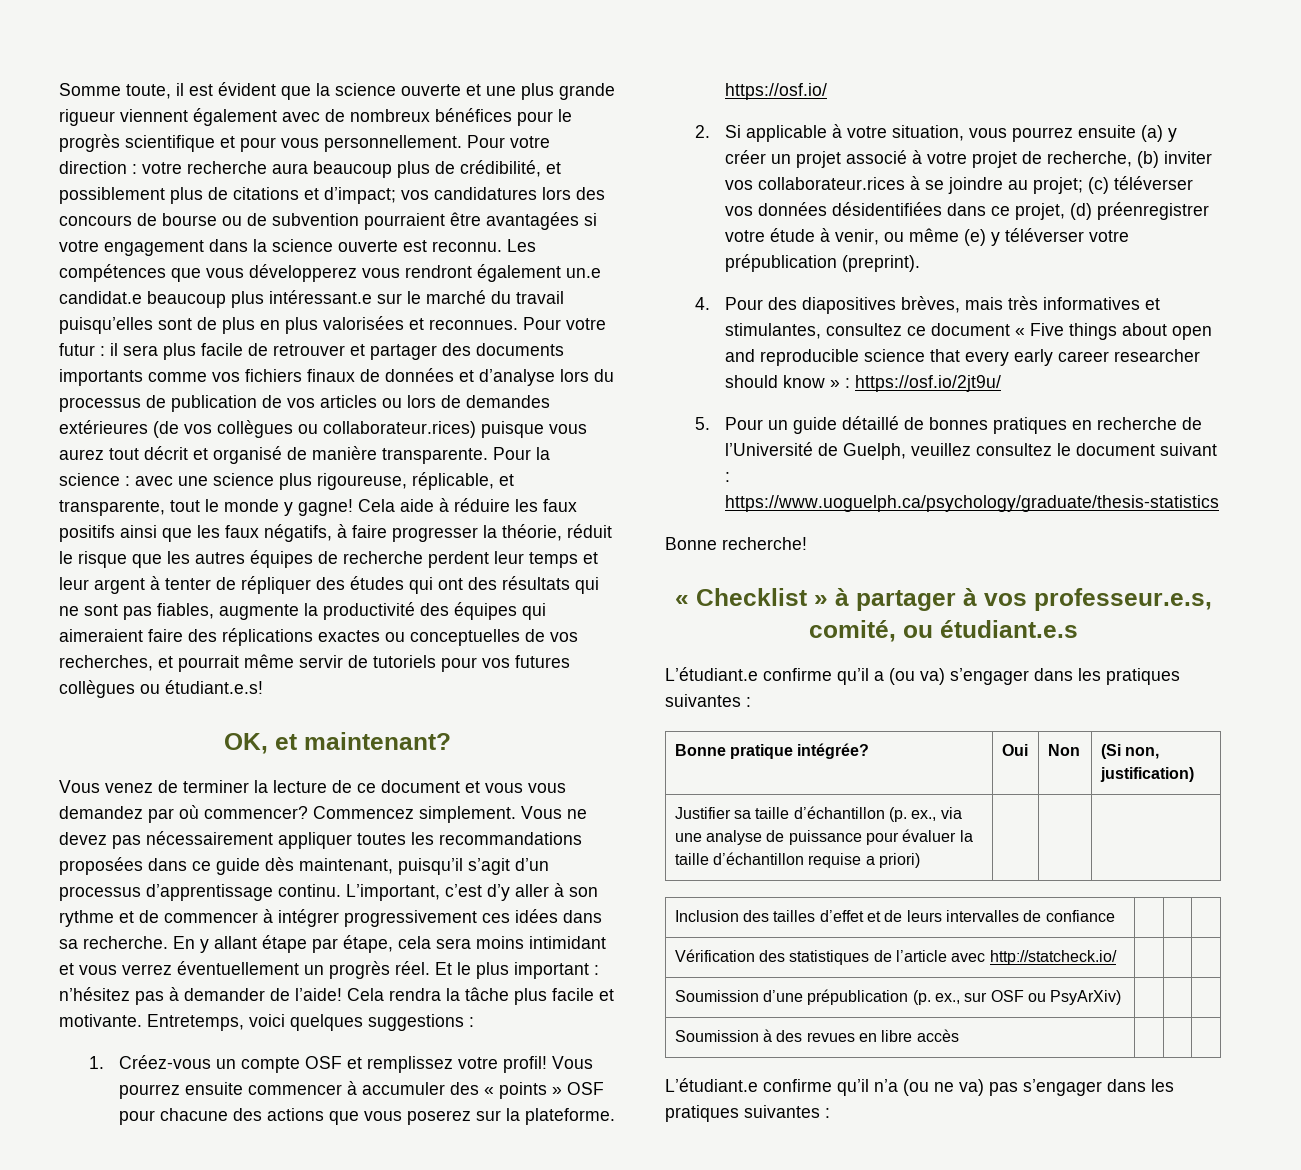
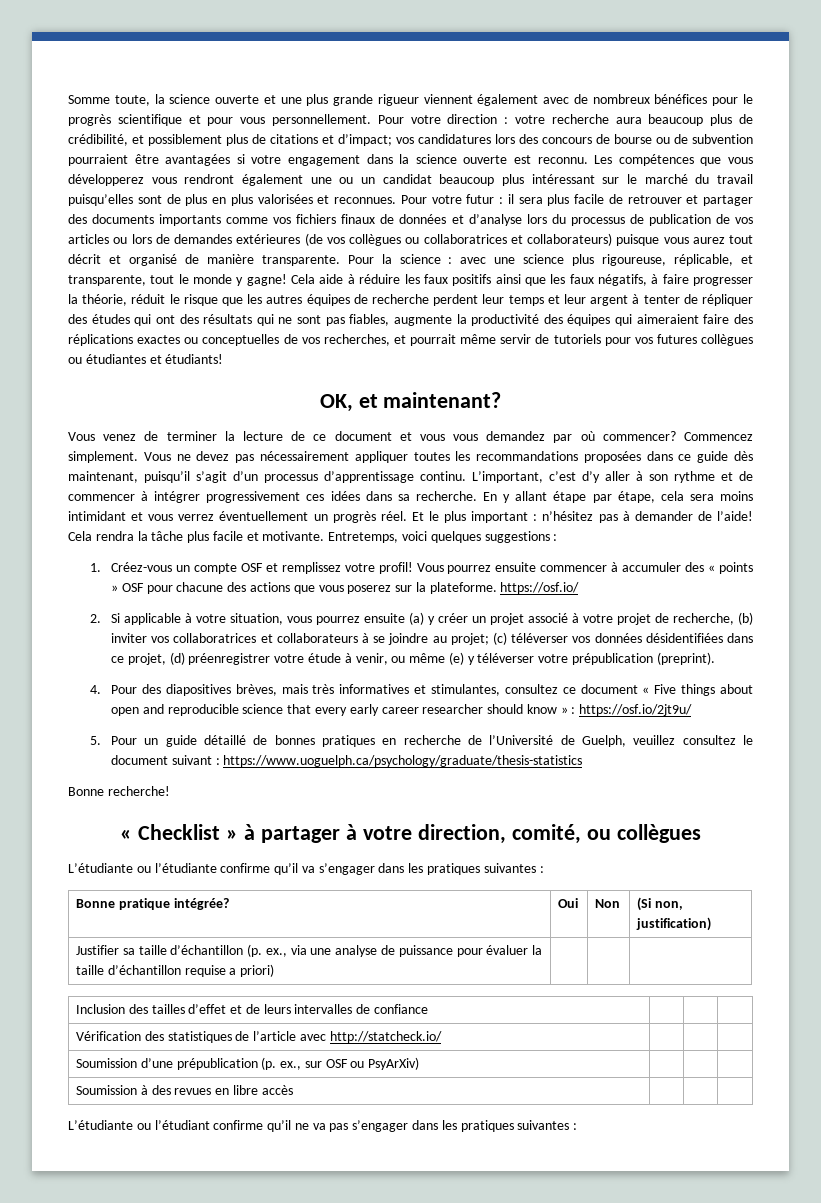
- Somme toute, il est évident que la science ouverte et une plus grande rigueur viennent également avec de nombreux bénéfices pour le progrès scientifique et pour vous personnellement.
+ Somme toute, la science ouverte et une plus grande rigueur viennent également avec de nombreux bénéfices pour le progrès scientifique et pour vous personnellement.
- Les compétences que vous développerez vous rendront également un.e candidat.e beaucoup plus intéressant.e sur le marché du travail puisqu’elles sont de plus en plus valorisées et reconnues.
+ Les compétences que vous développerez vous rendront également une ou un candidat beaucoup plus intéressant sur le marché du travail puisqu’elles sont de plus en plus valorisées et reconnues.
- Pour votre futur : il sera plus facile de retrouver et partager des documents importants comme vos fichiers finaux de données et d’analyse lors du processus de publication de vos articles ou lors de demandes extérieures (de vos collègues ou collaborateur.rices) puisque vous aurez tout décrit et organisé de manière transparente.
+ Pour votre futur : il sera plus facile de retrouver et partager des documents importants comme vos fichiers finaux de données et d’analyse lors du processus de publication de vos articles ou lors de demandes extérieures (de vos collègues ou collaboratrices et collaborateurs) puisque vous aurez tout décrit et organisé de manière transparente.
- Cela aide à réduire les faux positifs ainsi que les faux négatifs, à faire progresser la théorie, réduit le risque que les autres équipes de recherche perdent leur temps et leur argent à tenter de répliquer des études qui ont des résultats qui ne sont pas fiables, augmente la productivité des équipes qui aimeraient faire des réplications exactes ou conceptuelles de vos recherches, et pourrait même servir de tutoriels pour vos futures collègues ou étudiant.e.s!
+ Cela aide à réduire les faux positifs ainsi que les faux négatifs, à faire progresser la théorie, réduit le risque que les autres équipes de recherche perdent leur temps et leur argent à tenter de répliquer des études qui ont des résultats qui ne sont pas fiables, augmente la productivité des équipes qui aimeraient faire des réplications exactes ou conceptuelles de vos recherches, et pourrait même servir de tutoriels pour vos futures collègues ou étudiantes et étudiants!
- 2. Si applicable à votre situation, vous pourrez ensuite (a) y créer un projet associé à votre projet de recherche, (b) inviter vos collaborateur.rices à se joindre au projet; (c) téléverser vos données désidentifiées dans ce projet, (d) préenregistrer votre étude à venir, ou même (e) y téléverser votre prépublication (preprint).
+ 2. Si applicable à votre situation, vous pourrez ensuite (a) y créer un projet associé à votre projet de recherche, (b) inviter vos collaboratrices et collaborateurs à se joindre au projet; (c) téléverser vos données désidentifiées dans ce projet, (d) préenregistrer votre étude à venir, ou même (e) y téléverser votre prépublication (preprint).
- « Checklist » à partager à vos professeur.e.s, comité, ou étudiant.e.s
- L’étudiant.e confirme qu’il a (ou va) s’engager dans les pratiques suivantes :
+ « Checklist » à partager à votre direction, comité, ou collègues
+ L’étudiante ou l’étudiante confirme qu’il va s’engager dans les pratiques suivantes :
- L’étudiant.e confirme qu’il n’a (ou ne va) pas s’engager dans les pratiques suivantes :
+ L’étudiante ou l’étudiant confirme qu’il ne va pas s’engager dans les pratiques suivantes :

